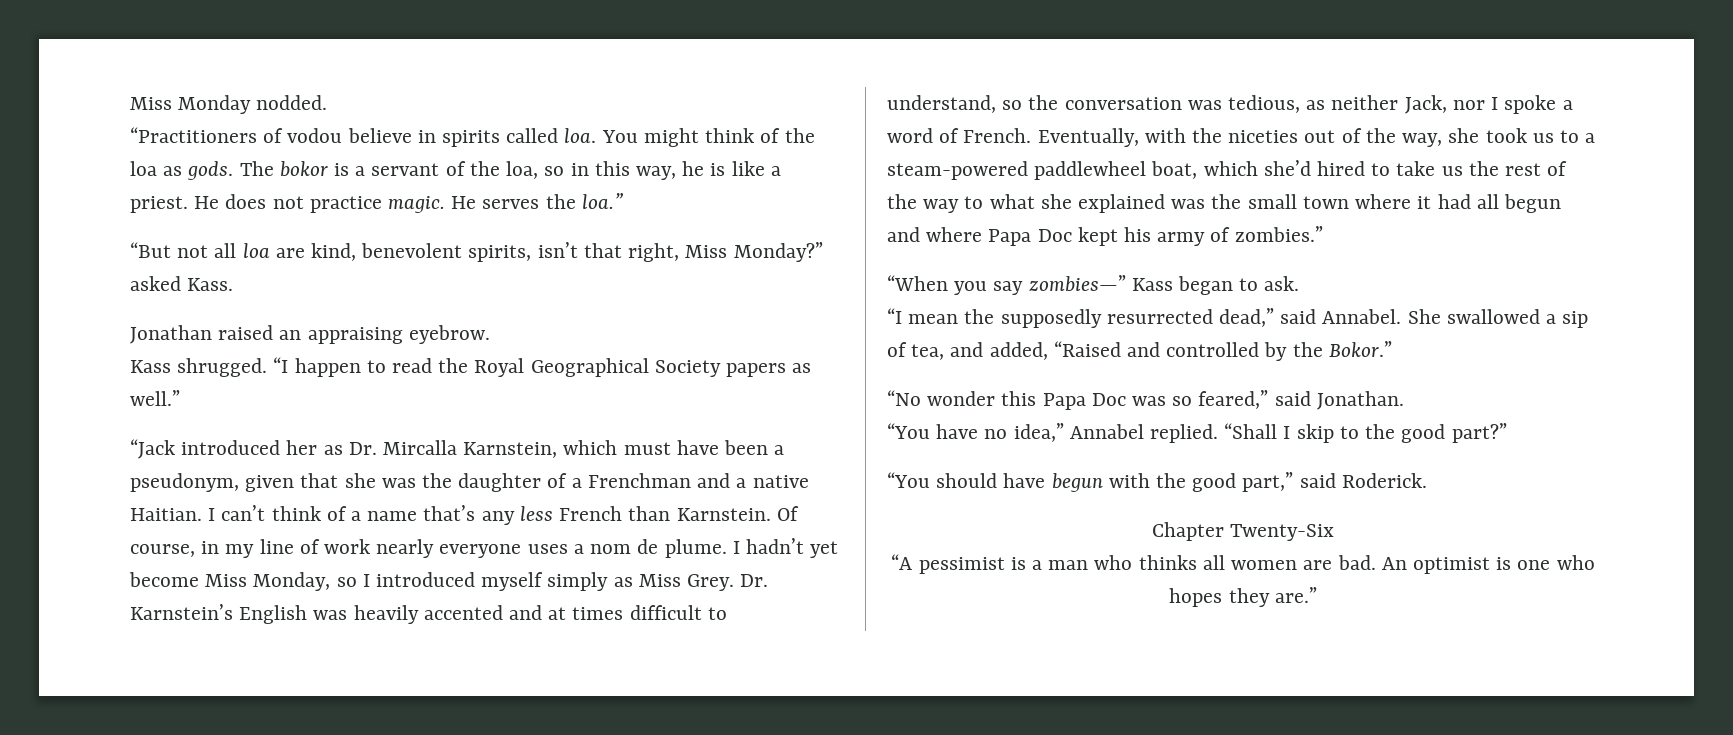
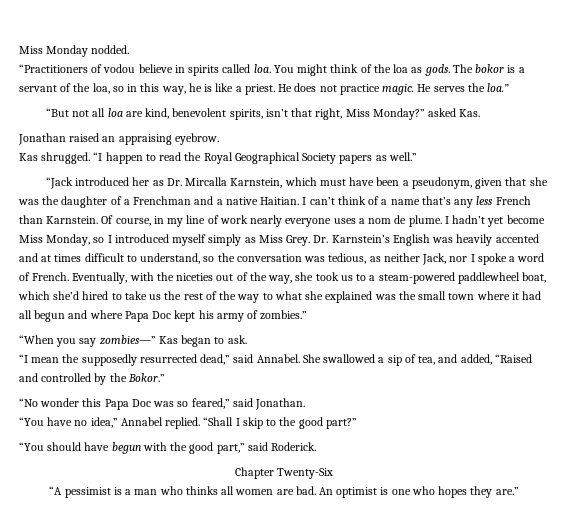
- “But not all loa are kind, benevolent spirits, isn’t that right, Miss Monday?” asked Kass.
+ “But not all loa are kind, benevolent spirits, isn’t that right, Miss Monday?” asked Kas.
- Kass shrugged.
+ Kas shrugged.
- “When you say zombies—” Kass began to ask.
+ “When you say zombies—” Kas began to ask.

